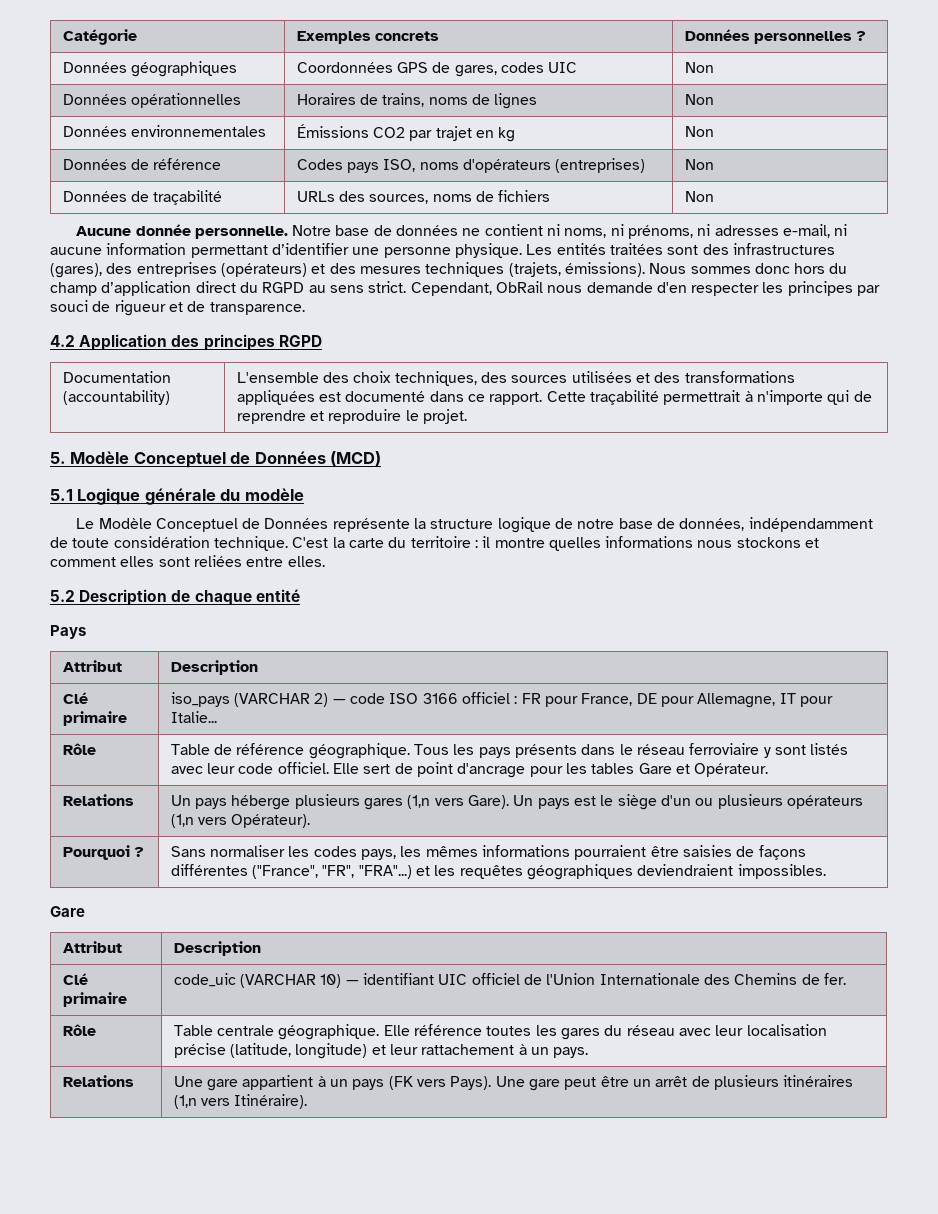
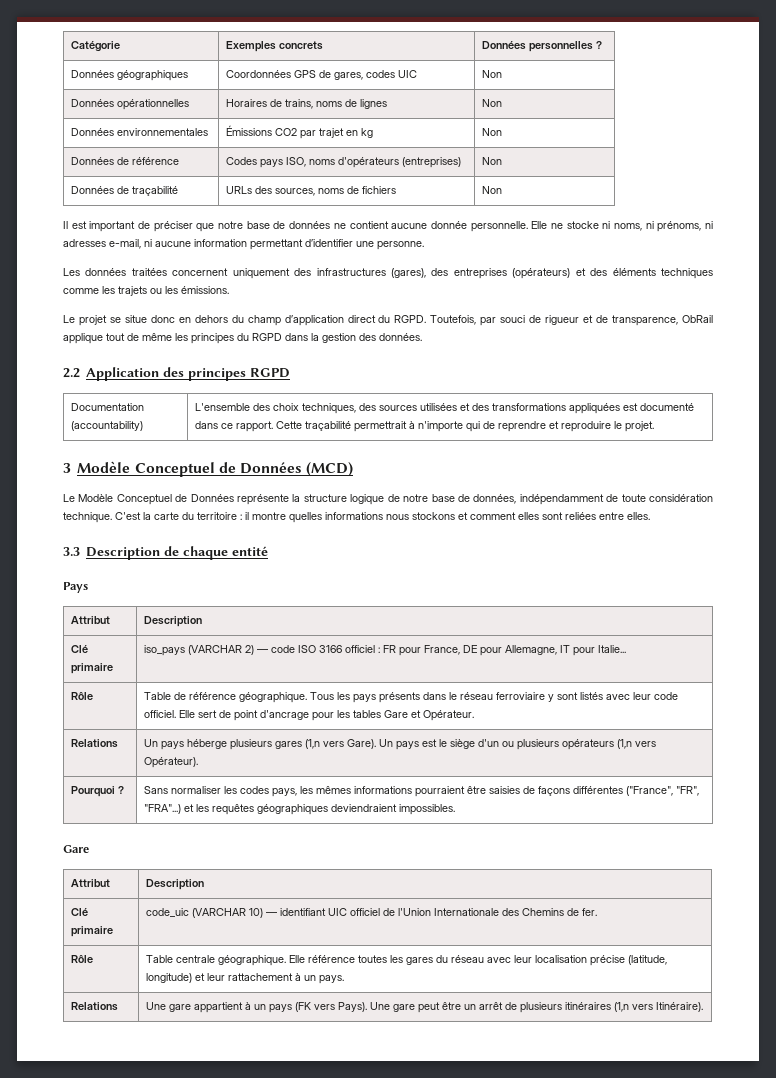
- Aucune donnée personnelle. Notre base de données ne contient ni noms, ni prénoms, ni adresses e-mail, ni aucune information permettant d’identifier une personne physique. Les entités traitées sont des infrastructures (gares), des entreprises (opérateurs) et des mesures techniques (trajets, émissions). Nous sommes donc hors du champ d’application direct du RGPD au sens strict. Cependant, ObRail nous demande d'en respecter les principes par souci de rigueur et de transparence.
- 4.2 Application des principes RGPD
+ Il est important de préciser que notre base de données ne contient aucune donnée personnelle. Elle ne stocke ni noms, ni prénoms, ni adresses e-mail, ni aucune information permettant d’identifier une personne.
+ Les données traitées concernent uniquement des infrastructures (gares), des entreprises (opérateurs) et des éléments techniques comme les trajets ou les émissions.
+ Le projet se situe donc en dehors du champ d’application direct du RGPD. Toutefois, par souci de rigueur et de transparence, ObRail applique tout de même les principes du RGPD dans la gestion des données.
+ 2.2 Application des principes RGPD
- 5. Modèle Conceptuel de Données (MCD)
+ 3 Modèle Conceptuel de Données (MCD)
- 5.1 Logique générale du modèle
- 5.2 Description de chaque entité
+ 3.3 Description de chaque entité

